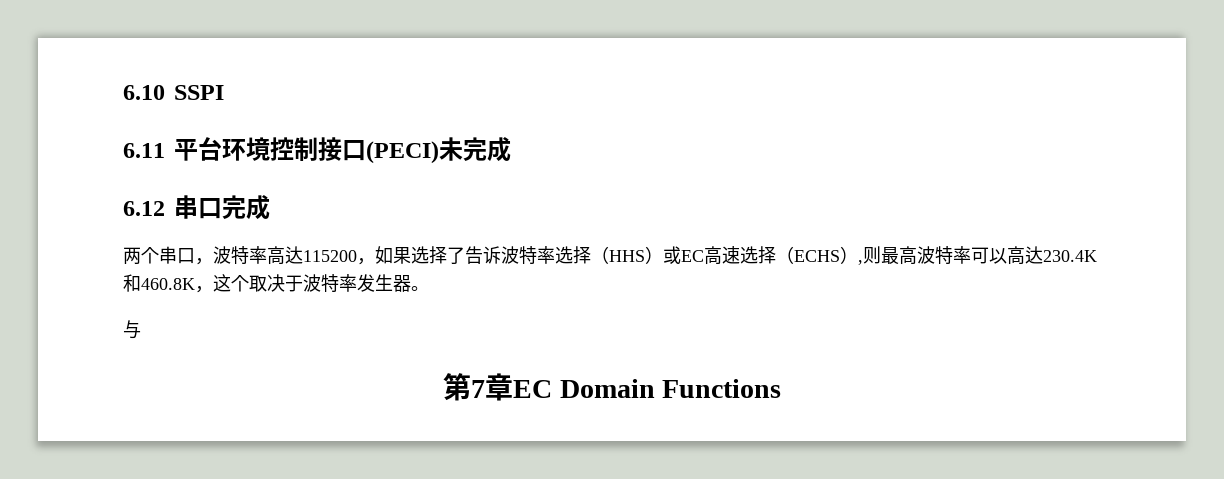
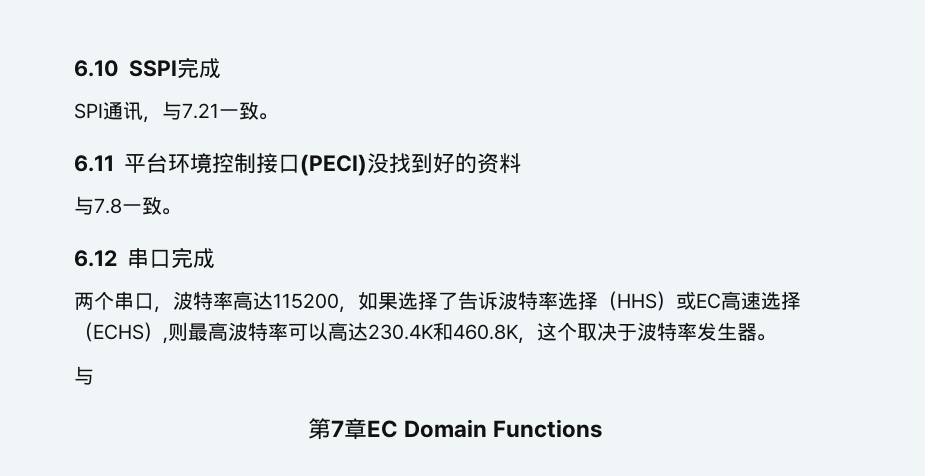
- 6.10 SSPI
+ 6.10 SSPI完成
+ SPI通讯，与7.21一致。
- 6.11平台环境控制接口(PECI)未完成
+ 6.11平台环境控制接口(PECI)没找到好的资料
+ 与7.8一致。

